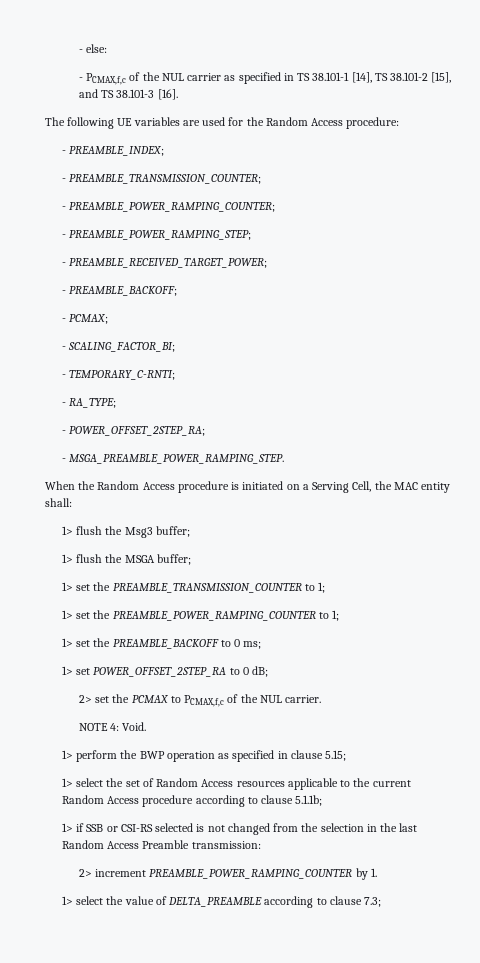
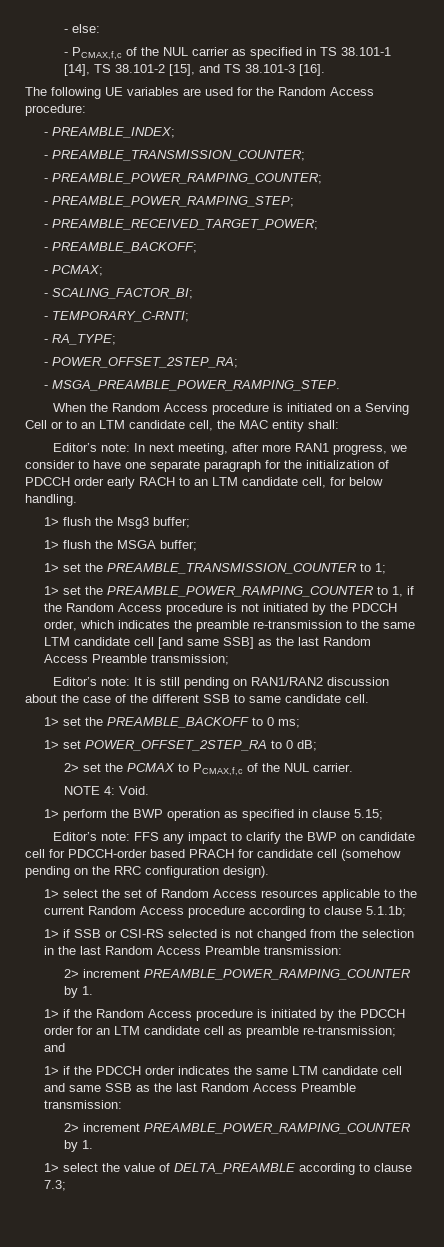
- When the Random Access procedure is initiated on a Serving Cell, the MAC entity shall:
+ When the Random Access procedure is initiated on a Serving Cell or to an LTM candidate cell, the MAC entity shall:
+ Editor’s note: In next meeting, after more RAN1 progress, we consider to have one separate paragraph for the initialization of PDCCH order early RACH to an LTM candidate cell, for below handling.
- 1> set the PREAMBLE_POWER_RAMPING_COUNTER to 1;
+ 1> set the PREAMBLE_POWER_RAMPING_COUNTER to 1, if the Random Access procedure is not initiated by the PDCCH order, which indicates the preamble re-transmission to the same LTM candidate cell [and same SSB] as the last Random Access Preamble transmission;
+ Editor’s note: It is still pending on RAN1/RAN2 discussion about the case of the different SSB to same candidate cell.
+ Editor’s note: FFS any impact to clarify the BWP on candidate cell for PDCCH-order based PRACH for candidate cell (somehow pending on the RRC configuration design).
+ 1> if the Random Access procedure is initiated by the PDCCH order for an LTM candidate cell as preamble re-transmission; and
+ 1> if the PDCCH order indicates the same LTM candidate cell and same SSB as the last Random Access Preamble transmission:
+ 2> increment PREAMBLE_POWER_RAMPING_COUNTER by 1.

